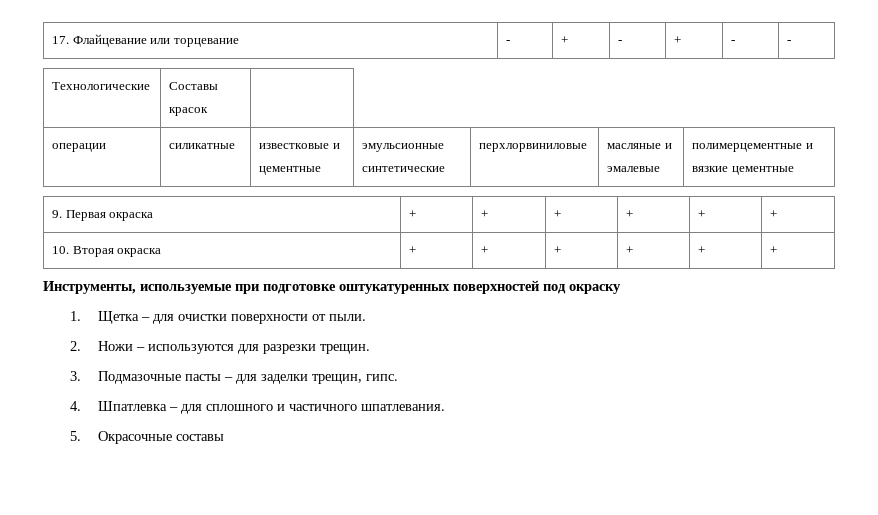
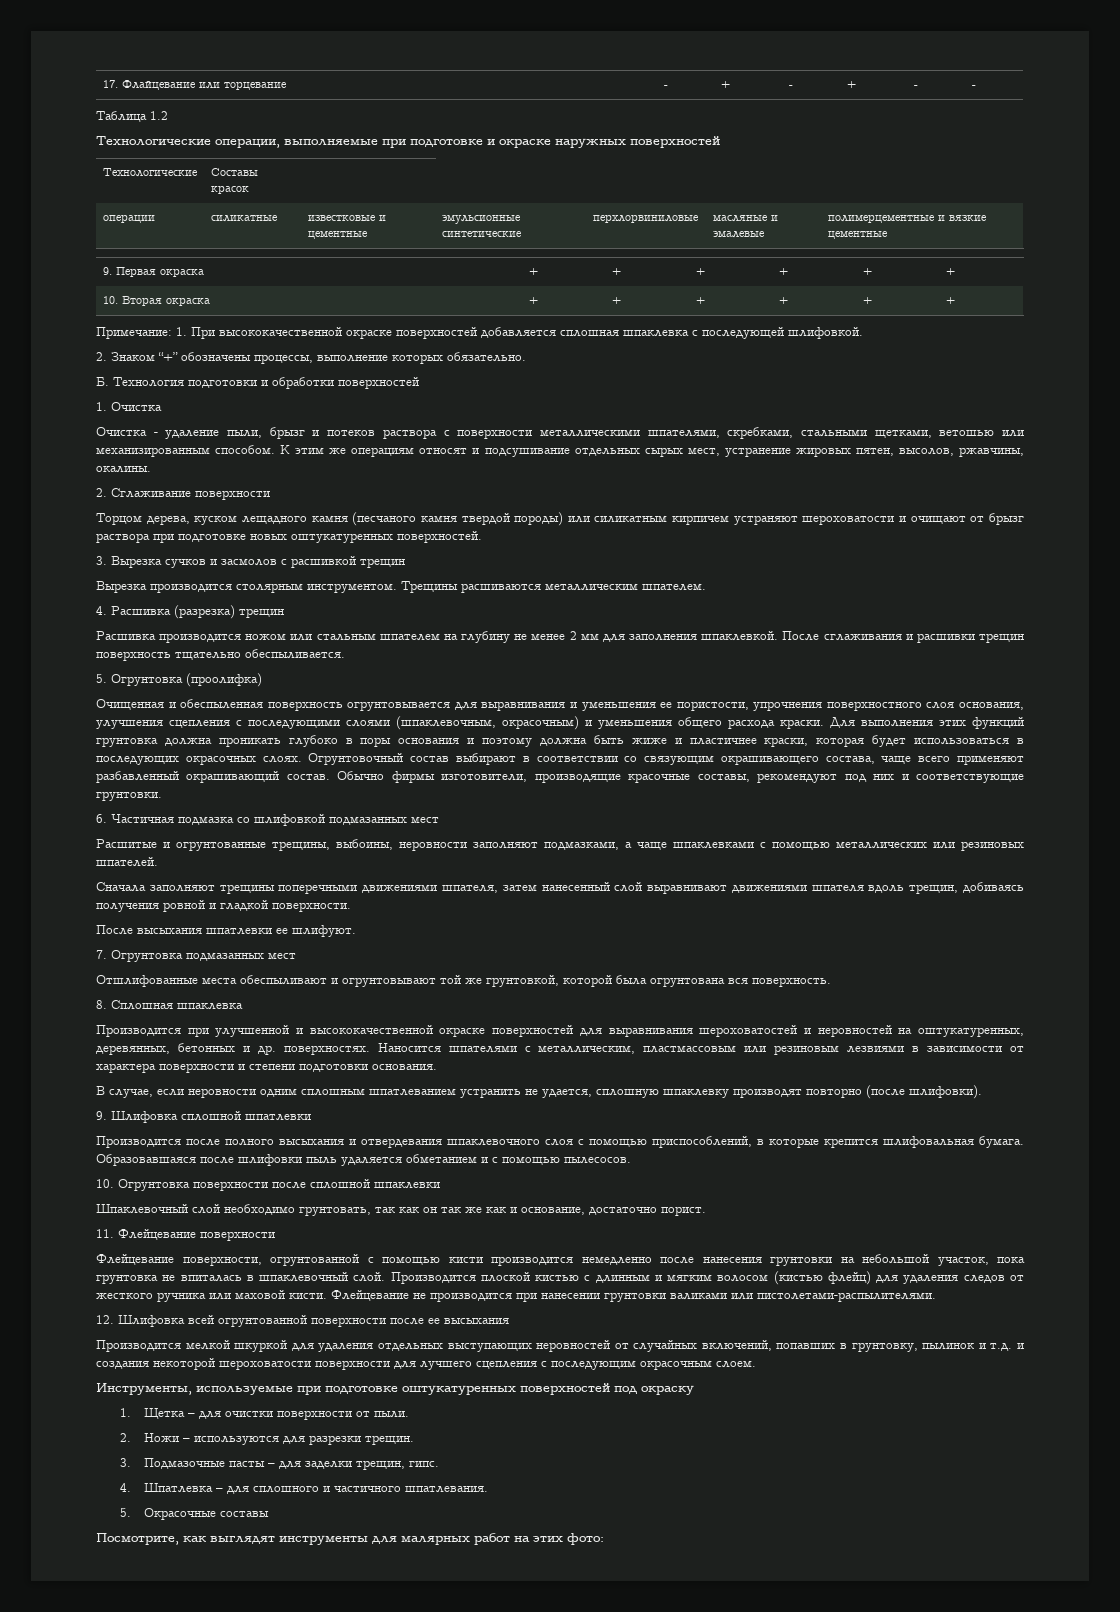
+ Таблица 1.2
+ Технологические операции, выполняемые при подготовке и окраске наружных поверхностей
+ Примечание: 1. При высококачественной окраске поверхностей добавляется сплошная шпаклевка с последующей шлифовкой.
+ 2. Знаком “+” обозначены процессы, выполнение которых обязательно.
+ Б. Технология подготовки и обработки поверхностей
+ 1. Очистка
+ Очистка - удаление пыли, брызг и потеков раствора с поверхности металлическими шпателями, скребками, стальными щетками, ветошью или механизированным способом. К этим же операциям относят и подсушивание отдельных сырых мест, устранение жировых пятен, высолов, ржавчины, окалины.
+ 2. Сглаживание поверхности
+ Торцом дерева, куском лещадного камня (песчаного камня твердой породы) или силикатным кирпичем устраняют шероховатости и очищают от брызг раствора при подготовке новых оштукатуренных поверхностей.
+ 3. Вырезка сучков и засмолов с расшивкой трещин
+ Вырезка производится столярным инструментом. Трещины расшиваются металлическим шпателем.
+ 4. Расшивка (разрезка) трещин
+ Расшивка производится ножом или стальным шпателем на глубину не менее 2 мм для заполнения шпаклевкой. После сглаживания и расшивки трещин поверхность тщательно обеспыливается.
+ 5. Огрунтовка (проолифка)
+ Очищенная и обеспыленная поверхность огрунтовывается для выравнивания и уменьшения ее пористости, упрочнения поверхностного слоя основания, улучшения сцепления с последующими слоями (шпаклевочным, окрасочным) и уменьшения общего расхода краски. Для выполнения этих функций грунтовка должна проникать глубоко в поры основания и поэтому должна быть жиже и пластичнее краски, которая будет использоваться в последующих окрасочных слоях. Огрунтовочный состав выбирают в соответствии со связующим окрашивающего состава, чаще всего применяют разбавленный окрашивающий состав. Обычно фирмы изготовители, производящие красочные составы, рекомендуют под них и соответствующие грунтовки.
+ 6. Частичная подмазка со шлифовкой подмазанных мест
+ Расшитые и огрунтованные трещины, выбоины, неровности заполняют подмазками, а чаще шпаклевками с помощью металлических или резиновых шпателей.
+ Сначала заполняют трещины поперечными движениями шпателя, затем нанесенный слой выравнивают движениями шпателя вдоль трещин, добиваясь получения ровной и гладкой поверхности.
+ После высыхания шпатлевки ее шлифуют.
+ 7. Огрунтовка подмазанных мест
+ Отшлифованные места обеспыливают и огрунтовывают той же грунтовкой, которой была огрунтована вся поверхность.
+ 8. Сплошная шпаклевка
+ Производится при улучшенной и высококачественной окраске поверхностей для выравнивания шероховатостей и неровностей на оштукатуренных, деревянных, бетонных и др. поверхностях. Наносится шпателями с металлическим, пластмассовым или резиновым лезвиями в зависимости от характера поверхности и степени подготовки основания.
+ В случае, если неровности одним сплошным шпатлеванием устранить не удается, сплошную шпаклевку производят повторно (после шлифовки).
+ 9. Шлифовка сплошной шпатлевки
+ Производится после полного высыхания и отвердевания шпаклевочного слоя с помощью приспособлений, в которые крепится шлифовальная бумага. Образовавшаяся после шлифовки пыль удаляется обметанием и с помощью пылесосов.
+ 10. Огрунтовка поверхности после сплошной шпаклевки
+ Шпаклевочный слой необходимо грунтовать, так как он так же как и основание, достаточно порист.
+ 11. Флейцевание поверхности
+ Флейцевание поверхности, огрунтованной с помощью кисти производится немедленно после нанесения грунтовки на небольшой участок, пока грунтовка не впиталась в шпаклевочный слой. Производится плоской кистью с длинным и мягким волосом (кистью флейц) для удаления следов от жесткого ручника или маховой кисти. Флейцевание не производится при нанесении грунтовки валиками или пистолетами-распылителями.
+ 12. Шлифовка всей огрунтованной поверхности после ее высыхания
+ Производится мелкой шкуркой для удаления отдельных выступающих неровностей от случайных включений, попавших в грунтовку, пылинок и т.д. и создания некоторой шероховатости поверхности для лучшего сцепления с последующим окрасочным слоем.
+ Посмотрите, как выглядят инструменты для малярных работ на этих фото:

